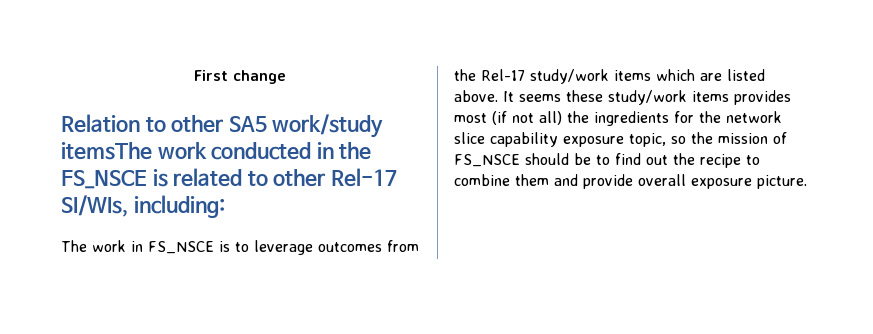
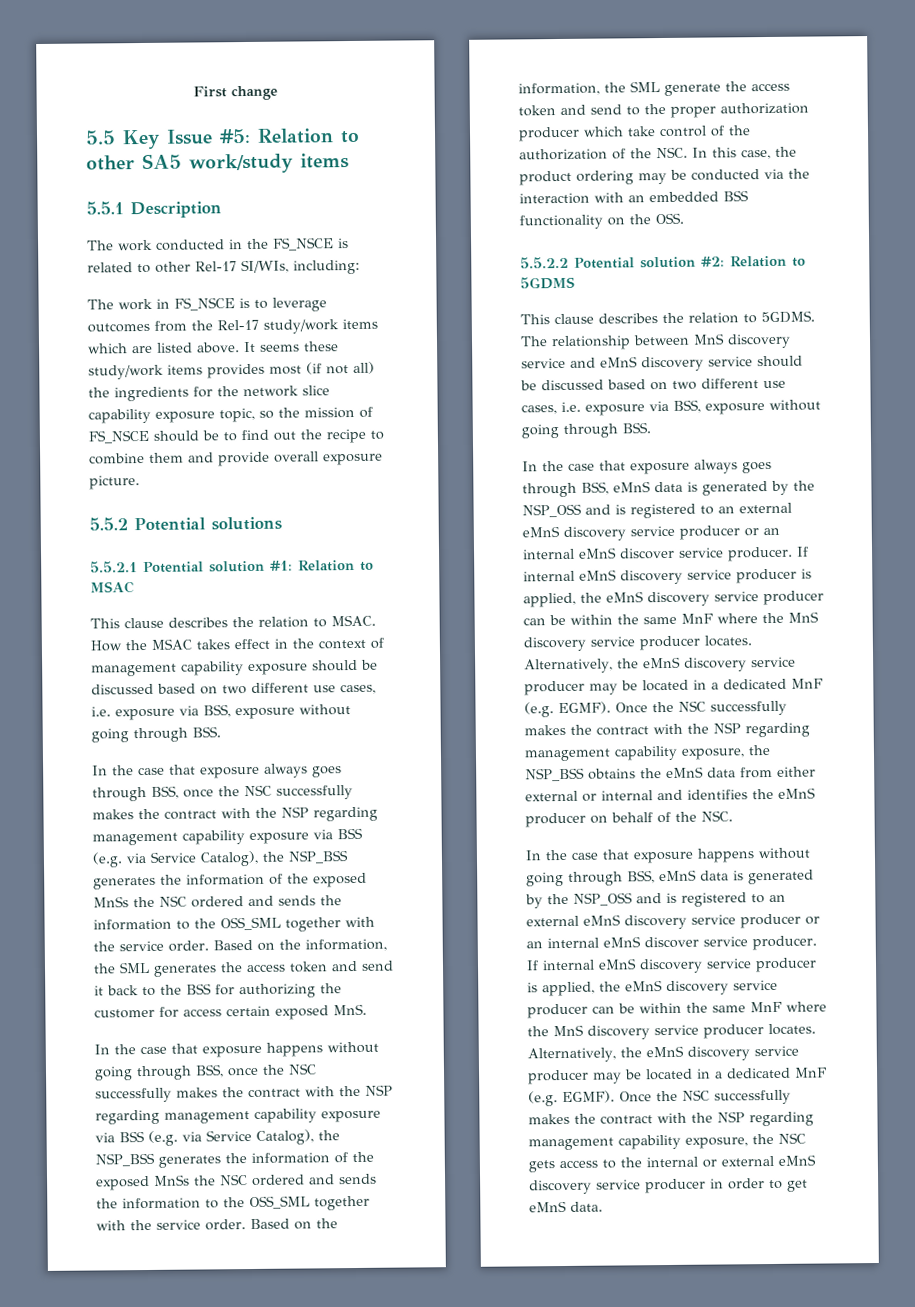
- Relation to other SA5 work/study itemsThe work conducted in the FS_NSCE is related to other Rel-17 SI/WIs, including:
+ 5.5 Key Issue #5: Relation to other SA5 work/study items
+ 5.5.1 Description
+ The work conducted in the FS_NSCE is related to other Rel-17 SI/WIs, including:
+ 5.5.2 Potential solutions
+ 5.5.2.1 Potential solution #1: Relation to MSAC
+ This clause describes the relation to MSAC. How the MSAC takes effect in the context of management capability exposure should be discussed based on two different use cases, i.e. exposure via BSS, exposure without going through BSS.
+ In the case that exposure always goes through BSS, once the NSC successfully makes the contract with the NSP regarding management capability exposure via BSS (e.g. via Service Catalog), the NSP_BSS generates the information of the exposed MnSs the NSC ordered and sends the information to the OSS_SML together with the service order. Based on the information, the SML generates the access token and send it back to the BSS for authorizing the customer for access certain exposed MnS.
+ In the case that exposure happens without going through BSS, once the NSC successfully makes the contract with the NSP regarding management capability exposure via BSS (e.g. via Service Catalog), the NSP_BSS generates the information of the exposed MnSs the NSC ordered and sends the information to the OSS_SML together with the service order. Based on the information, the SML generate the access token and send to the proper authorization producer which take control of the authorization of the NSC. In this case, the product ordering may be conducted via the interaction with an embedded BSS functionality on the OSS.
+ 5.5.2.2 Potential solution #2: Relation to 5GDMS
+ This clause describes the relation to 5GDMS. The relationship between MnS discovery service and eMnS discovery service should be discussed based on two different use cases, i.e. exposure via BSS, exposure without going through BSS.
+ In the case that exposure always goes through BSS, eMnS data is generated by the NSP_OSS and is registered to an external eMnS discovery service producer or an internal eMnS discover service producer. If internal eMnS discovery service producer is applied, the eMnS discovery service producer can be within the same MnF where the MnS discovery service producer locates. Alternatively, the eMnS discovery service producer may be located in a dedicated MnF (e.g. EGMF). Once the NSC successfully makes the contract with the NSP regarding management capability exposure, the NSP_BSS obtains the eMnS data from either external or internal and identifies the eMnS producer on behalf of the NSC.
+ In the case that exposure happens without going through BSS, eMnS data is generated by the NSP_OSS and is registered to an external eMnS discovery service producer or an internal eMnS discover service producer. If internal eMnS discovery service producer is applied, the eMnS discovery service producer can be within the same MnF where the MnS discovery service producer locates. Alternatively, the eMnS discovery service producer may be located in a dedicated MnF (e.g. EGMF). Once the NSC successfully makes the contract with the NSP regarding management capability exposure, the NSC gets access to the internal or external eMnS discovery service producer in order to get eMnS data.

